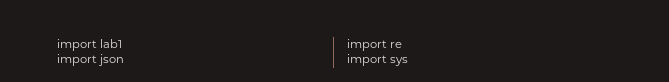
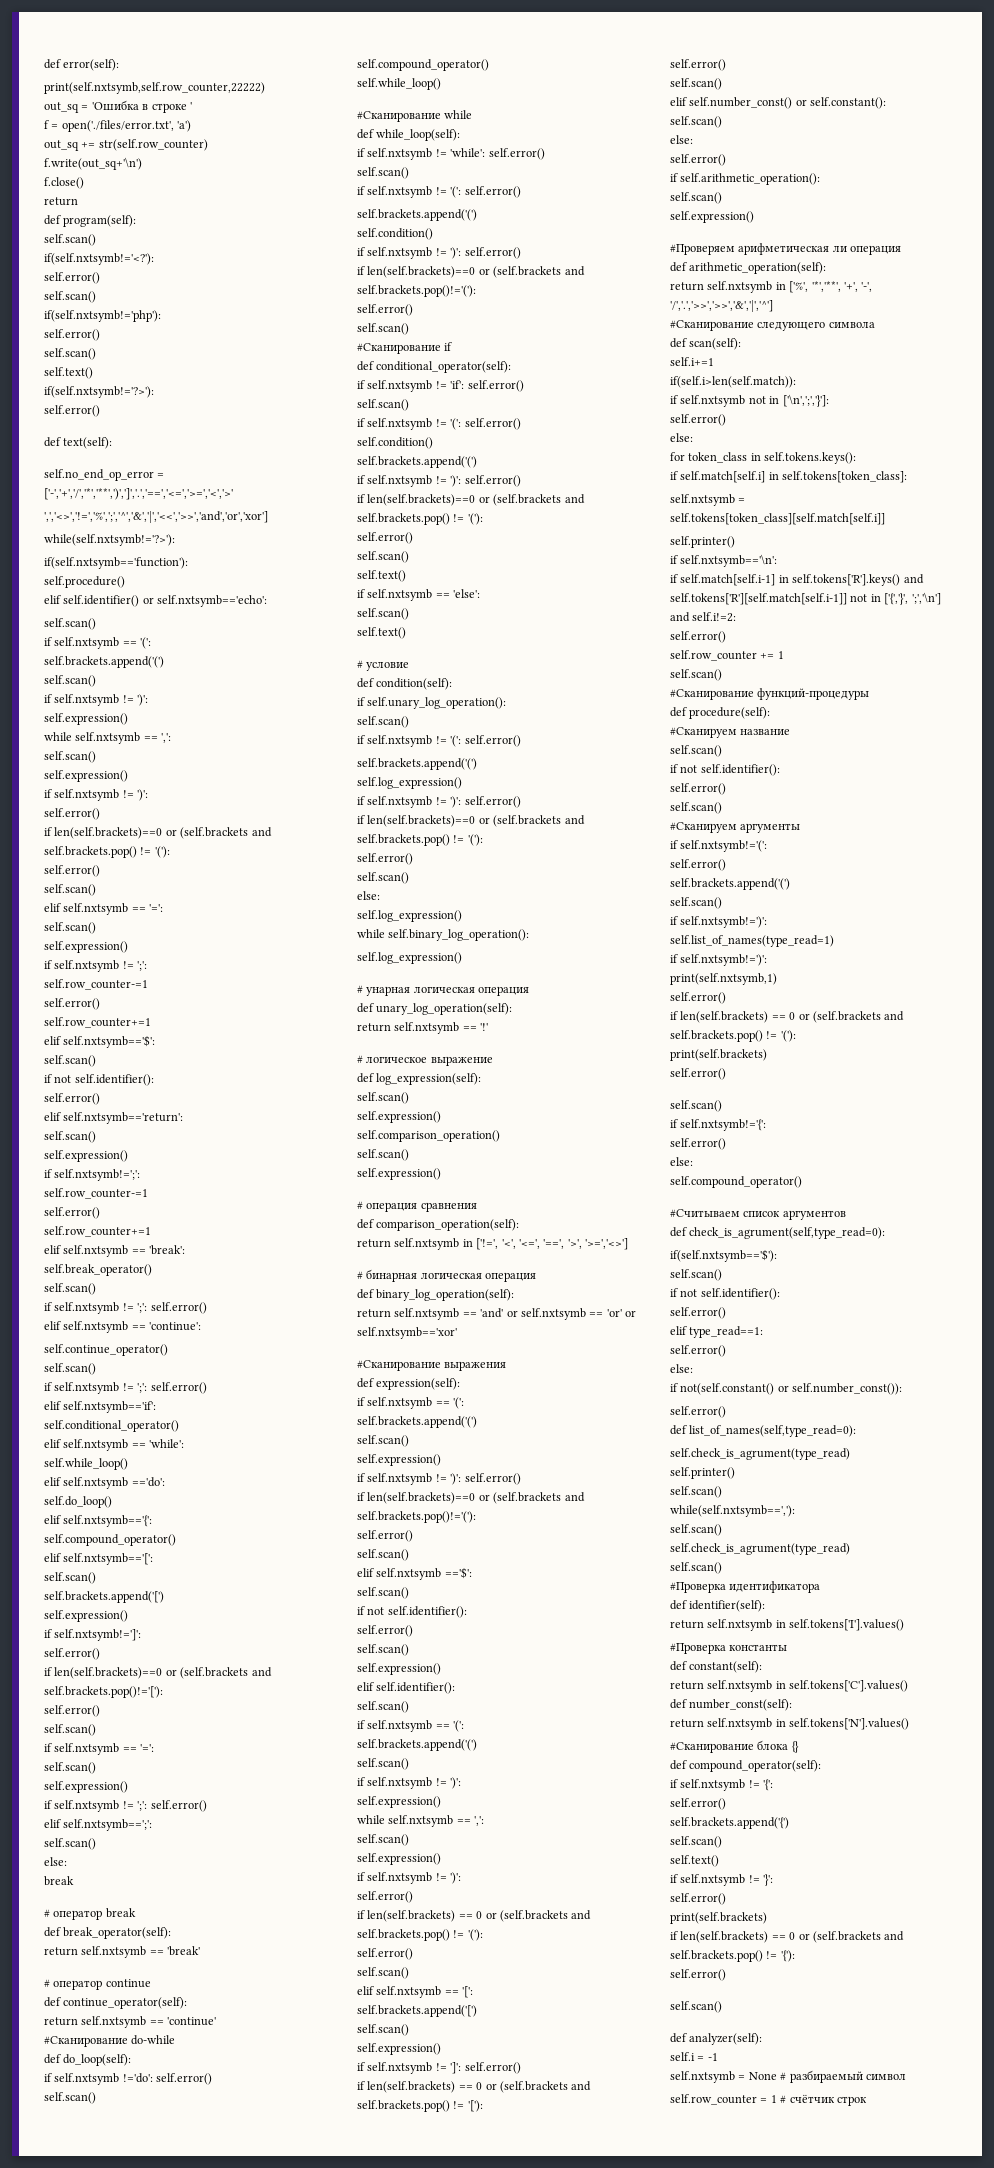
- import lab1
- import json
- import re
- import sys
+ def error(self):
+ print(self.nxtsymb,self.row_counter,22222)
+ out_sq = 'Ошибка в строке '
+ f = open('./files/error.txt', 'a')
+ out_sq += str(self.row_counter)
+ f.write(out_sq+'\n')
+ f.close()
+ return
+ def program(self):
+ self.scan()
+ if(self.nxtsymb!='<?'):
+ self.error()
+ self.scan()
+ if(self.nxtsymb!='php'):
+ self.error()
+ self.scan()
+ self.text()
+ if(self.nxtsymb!='?>'):
+ self.error()
+ def text(self):
+ self.no_end_op_error = ['-','+','/','*','**',')',']','.','==','<=','>=','<','>'
+ ',','<>','!=','%',';','^','&','|','<<','>>','and','or','xor']
+ while(self.nxtsymb!='?>'):
+ if(self.nxtsymb=='function'):
+ self.procedure()
+ elif self.identifier() or self.nxtsymb=='echo':
+ self.scan()
+ if self.nxtsymb == '(':
+ self.brackets.append('(')
+ self.scan()
+ if self.nxtsymb != ')':
+ self.expression()
+ while self.nxtsymb == ',':
+ self.scan()
+ self.expression()
+ if self.nxtsymb != ')':
+ self.error()
+ if len(self.brackets)==0 or (self.brackets and self.brackets.pop() != '('):
+ self.error()
+ self.scan()
+ elif self.nxtsymb == '=':
+ self.scan()
+ self.expression()
+ if self.nxtsymb != ';':
+ self.row_counter-=1
+ self.error()
+ self.row_counter+=1
+ elif self.nxtsymb=='$':
+ self.scan()
+ if not self.identifier():
+ self.error()
+ elif self.nxtsymb=='return':
+ self.scan()
+ self.expression()
+ if self.nxtsymb!=';':
+ self.row_counter-=1
+ self.error()
+ self.row_counter+=1
+ elif self.nxtsymb == 'break':
+ self.break_operator()
+ self.scan()
+ if self.nxtsymb != ';': self.error()
+ elif self.nxtsymb == 'continue':
+ self.continue_operator()
+ self.scan()
+ if self.nxtsymb != ';': self.error()
+ elif self.nxtsymb=='if':
+ self.conditional_operator()
+ elif self.nxtsymb == 'while':
+ self.while_loop()
+ elif self.nxtsymb =='do':
+ self.do_loop()
+ elif self.nxtsymb=='{':
+ self.compound_operator()
+ elif self.nxtsymb=='[':
+ self.scan()
+ self.brackets.append('[')
+ self.expression()
+ if self.nxtsymb!=']':
+ self.error()
+ if len(self.brackets)==0 or (self.brackets and self.brackets.pop()!='['):
+ self.error()
+ self.scan()
+ if self.nxtsymb == '=':
+ self.scan()
+ self.expression()
+ if self.nxtsymb != ';': self.error()
+ elif self.nxtsymb==';':
+ self.scan()
+ else:
+ break
+ # оператор break
+ def break_operator(self):
+ return self.nxtsymb == 'break'
+ # оператор continue
+ def continue_operator(self):
+ return self.nxtsymb == 'continue'
+ #Сканирование do-while
+ def do_loop(self):
+ if self.nxtsymb !='do': self.error()
+ self.scan()
+ self.compound_operator()
+ self.while_loop()
+ #Сканирование while
+ def while_loop(self):
+ if self.nxtsymb != 'while': self.error()
+ self.scan()
+ if self.nxtsymb != '(': self.error()
+ self.brackets.append('(')
+ self.condition()
+ if self.nxtsymb != ')': self.error()
+ if len(self.brackets)==0 or (self.brackets and self.brackets.pop()!='('):
+ self.error()
+ self.scan()
+ #Сканирование if
+ def conditional_operator(self):
+ if self.nxtsymb != 'if': self.error()
+ self.scan()
+ if self.nxtsymb != '(': self.error()
+ self.condition()
+ self.brackets.append('(')
+ if self.nxtsymb != ')': self.error()
+ if len(self.brackets)==0 or (self.brackets and self.brackets.pop() != '('):
+ self.error()
+ self.scan()
+ self.text()
+ if self.nxtsymb == 'else':
+ self.scan()
+ self.text()
+ # условие
+ def condition(self):
+ if self.unary_log_operation():
+ self.scan()
+ if self.nxtsymb != '(': self.error()
+ self.brackets.append('(')
+ self.log_expression()
+ if self.nxtsymb != ')': self.error()
+ if len(self.brackets)==0 or (self.brackets and self.brackets.pop() != '('):
+ self.error()
+ self.scan()
+ else:
+ self.log_expression()
+ while self.binary_log_operation():
+ self.log_expression()
+ # унарная логическая операция
+ def unary_log_operation(self):
+ return self.nxtsymb == '!'
+ # логическое выражение
+ def log_expression(self):
+ self.scan()
+ self.expression()
+ self.comparison_operation()
+ self.scan()
+ self.expression()
+ # операция сравнения
+ def comparison_operation(self):
+ return self.nxtsymb in ['!=', '<', '<=', '==', '>', '>=','<>']
+ # бинарная логическая операция
+ def binary_log_operation(self):
+ return self.nxtsymb == 'and' or self.nxtsymb == 'or' or self.nxtsymb=='xor'
+ #Сканирование выражения
+ def expression(self):
+ if self.nxtsymb == '(':
+ self.brackets.append('(')
+ self.scan()
+ self.expression()
+ if self.nxtsymb != ')': self.error()
+ if len(self.brackets)==0 or (self.brackets and self.brackets.pop()!='('):
+ self.error()
+ self.scan()
+ elif self.nxtsymb =='$':
+ self.scan()
+ if not self.identifier():
+ self.error()
+ self.scan()
+ self.expression()
+ elif self.identifier():
+ self.scan()
+ if self.nxtsymb == '(':
+ self.brackets.append('(')
+ self.scan()
+ if self.nxtsymb != ')':
+ self.expression()
+ while self.nxtsymb == ',':
+ self.scan()
+ self.expression()
+ if self.nxtsymb != ')':
+ self.error()
+ if len(self.brackets) == 0 or (self.brackets and self.brackets.pop() != '('):
+ self.error()
+ self.scan()
+ elif self.nxtsymb == '[':
+ self.brackets.append('[')
+ self.scan()
+ self.expression()
+ if self.nxtsymb != ']': self.error()
+ if len(self.brackets) == 0 or (self.brackets and self.brackets.pop() != '['):
+ self.error()
+ self.scan()
+ elif self.number_const() or self.constant():
+ self.scan()
+ else:
+ self.error()
+ if self.arithmetic_operation():
+ self.scan()
+ self.expression()
+ #Проверяем арифметическая ли операция
+ def arithmetic_operation(self):
+ return self.nxtsymb in ['%', '*','**', '+', '-', '/','.','>>','>>','&','|','^']
+ #Сканирование следующего символа
+ def scan(self):
+ self.i+=1
+ if(self.i>len(self.match)):
+ if self.nxtsymb not in ['\n',';','}']:
+ self.error()
+ else:
+ for token_class in self.tokens.keys():
+ if self.match[self.i] in self.tokens[token_class]:
+ self.nxtsymb = self.tokens[token_class][self.match[self.i]]
+ self.printer()
+ if self.nxtsymb=='\n':
+ if self.match[self.i-1] in self.tokens['R'].keys() and self.tokens['R'][self.match[self.i-1]] not in ['{','}', ';','\n'] and self.i!=2:
+ self.error()
+ self.row_counter += 1
+ self.scan()
+ #Сканирование функций-процедуры
+ def procedure(self):
+ #Сканируем название
+ self.scan()
+ if not self.identifier():
+ self.error()
+ self.scan()
+ #Сканируем аргументы
+ if self.nxtsymb!='(':
+ self.error()
+ self.brackets.append('(')
+ self.scan()
+ if self.nxtsymb!=')':
+ self.list_of_names(type_read=1)
+ if self.nxtsymb!=')':
+ print(self.nxtsymb,1)
+ self.error()
+ if len(self.brackets) == 0 or (self.brackets and self.brackets.pop() != '('):
+ print(self.brackets)
+ self.error()
+ self.scan()
+ if self.nxtsymb!='{':
+ self.error()
+ else:
+ self.compound_operator()
+ #Считываем список аргументов
+ def check_is_agrument(self,type_read=0):
+ if(self.nxtsymb=='$'):
+ self.scan()
+ if not self.identifier():
+ self.error()
+ elif type_read==1:
+ self.error()
+ else:
+ if not(self.constant() or self.number_const()):
+ self.error()
+ def list_of_names(self,type_read=0):
+ self.check_is_agrument(type_read)
+ self.printer()
+ self.scan()
+ while(self.nxtsymb==','):
+ self.scan()
+ self.check_is_agrument(type_read)
+ self.scan()
+ #Проверка идентификатора
+ def identifier(self):
+ return self.nxtsymb in self.tokens['I'].values()
+ #Проверка константы
+ def constant(self):
+ return self.nxtsymb in self.tokens['C'].values()
+ def number_const(self):
+ return self.nxtsymb in self.tokens['N'].values()
+ #Сканирование блока {}
+ def compound_operator(self):
+ if self.nxtsymb != '{':
+ self.error()
+ self.brackets.append('{')
+ self.scan()
+ self.text()
+ if self.nxtsymb != '}':
+ self.error()
+ print(self.brackets)
+ if len(self.brackets) == 0 or (self.brackets and self.brackets.pop() != '{'):
+ self.error()
+ self.scan()
+ def analyzer(self):
+ self.i = -1
+ self.nxtsymb = None # разбираемый символ
+ self.row_counter = 1 # счётчик строк

